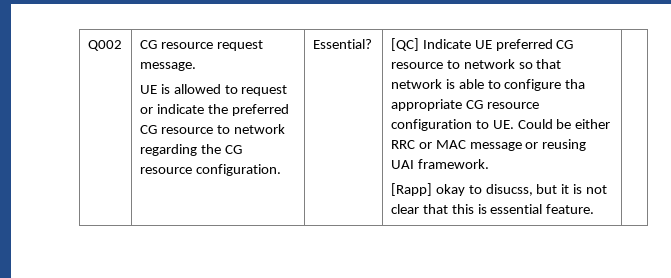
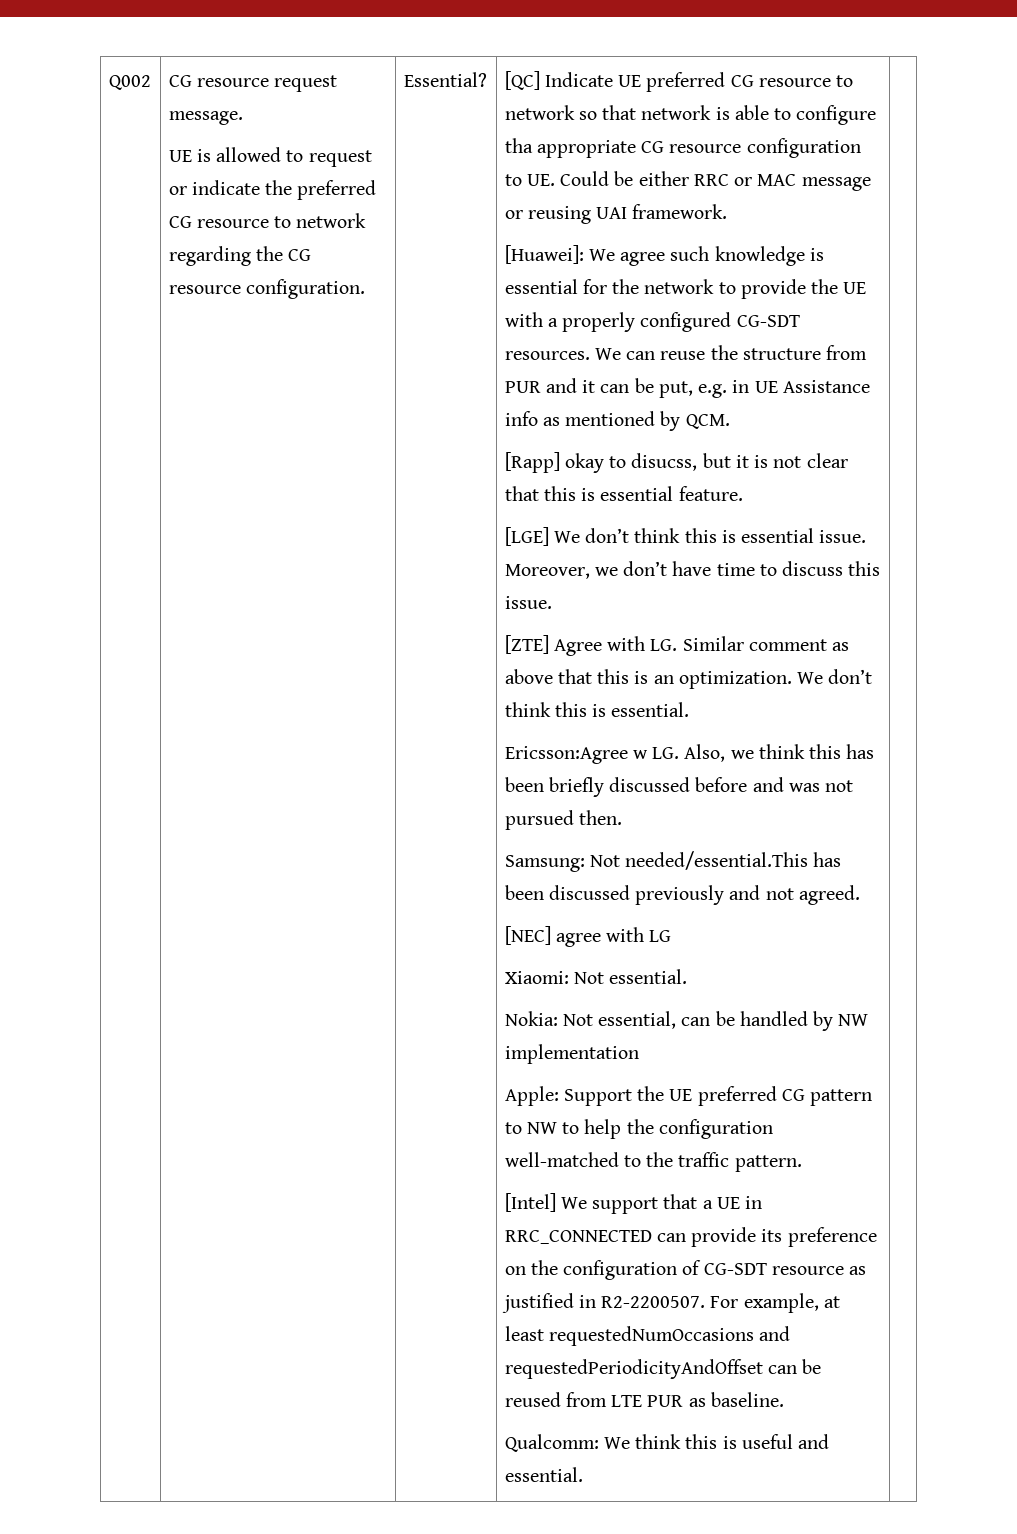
+ [Huawei]: We agree such knowledge is essential for the network to provide the UE with a properly configured CG-SDT resources. We can reuse the structure from PUR and it can be put, e.g. in UE Assistance info as mentioned by QCM.
+ [LGE] We don’t think this is essential issue. Moreover, we don’t have time to discuss this issue.
+ [ZTE] Agree with LG. Similar comment as above that this is an optimization. We don’t think this is essential.
+ Ericsson:Agree w LG. Also, we think this has been briefly discussed before and was not pursued then.
+ Samsung: Not needed/essential.This has been discussed previously and not agreed.
+ [NEC] agree with LG
+ Xiaomi: Not essential.
+ Nokia: Not essential, can be handled by NW implementation
+ Apple: Support the UE preferred CG pattern to NW to help the configuration well-matched to the traffic pattern.
+ [Intel] We support that a UE in RRC_CONNECTED can provide its preference on the configuration of CG-SDT resource as justified in R2-2200507. For example, at least requestedNumOccasions and requestedPeriodicityAndOffset can be reused from LTE PUR as baseline.
+ Qualcomm: We think this is useful and essential.

